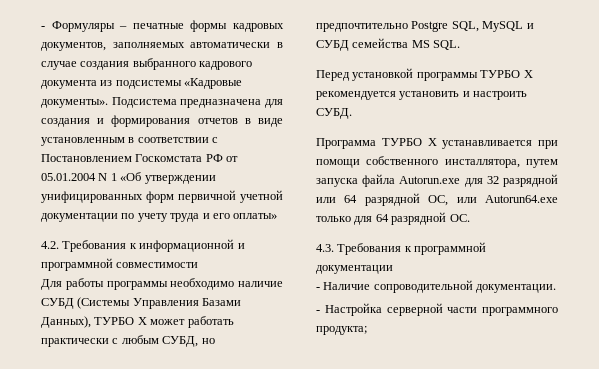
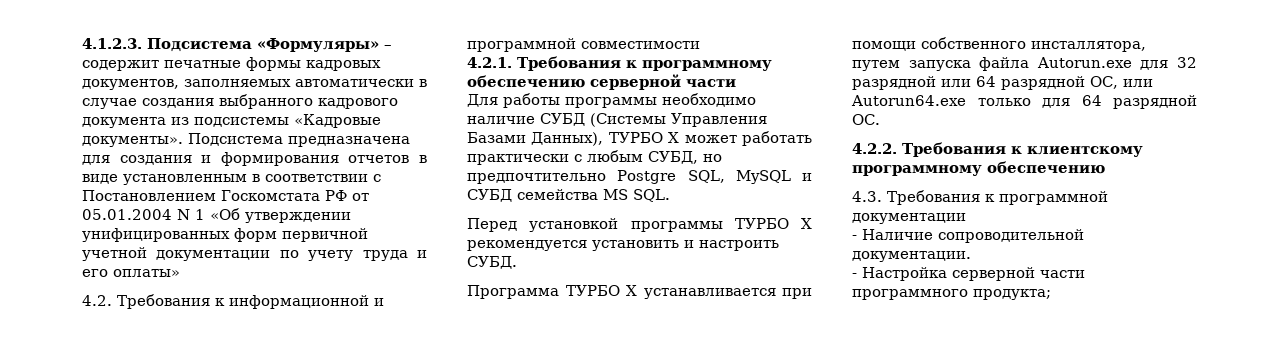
- - Формуляры – печатные формы кадровых документов, заполняемых автоматически в случае создания выбранного кадрового документа из подсистемы «Кадровые документы».
+ 4.1.2.3. Подсистема «Формуляры» – содержит печатные формы кадровых документов, заполняемых автоматически в случае создания выбранного кадрового документа из подсистемы «Кадровые документы».
+ 4.2.1. Требования к программному обеспечению серверной части
+ 4.2.2. Требования к клиентскому программному обеспечению

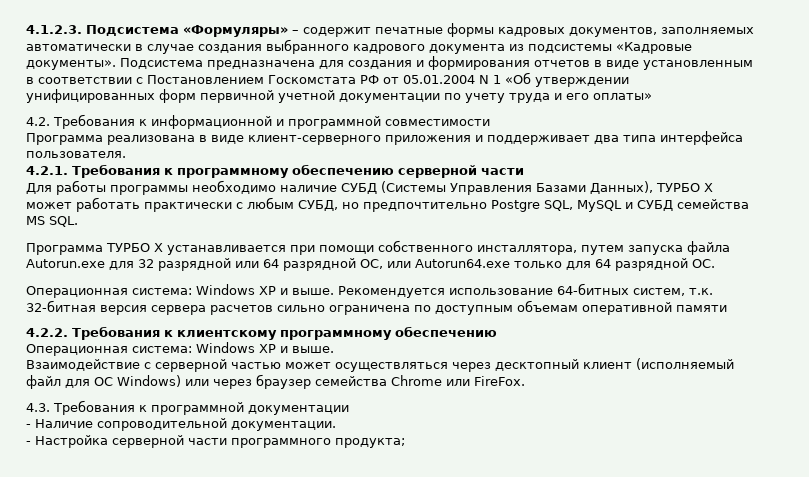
+ Программа реализована в виде клиент-серверного приложения и поддерживает два типа интерфейса пользователя.
- Перед установкой программы ТУРБО Х рекомендуется установить и настроить СУБД.
+ Операционная система: Windows XP и выше. Рекомендуется использование 64-битных систем, т.к. 32-битная версия сервера расчетов сильно ограничена по доступным объемам оперативной памяти
  4.2.2. Требования к клиентскому программному обеспечению
+ Операционная система: Windows XP и выше.
+ Взаимодействие с серверной частью может осуществляться через десктопный клиент (исполняемый файл для ОС Windows) или через браузер семейства Chrome или FireFox.

